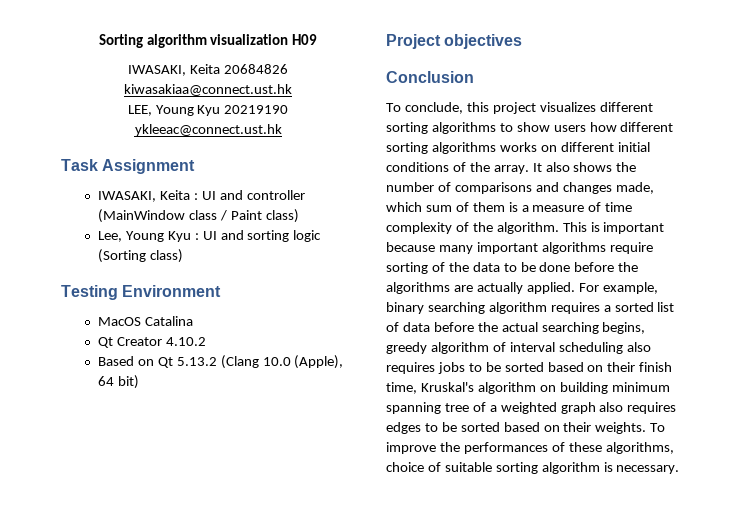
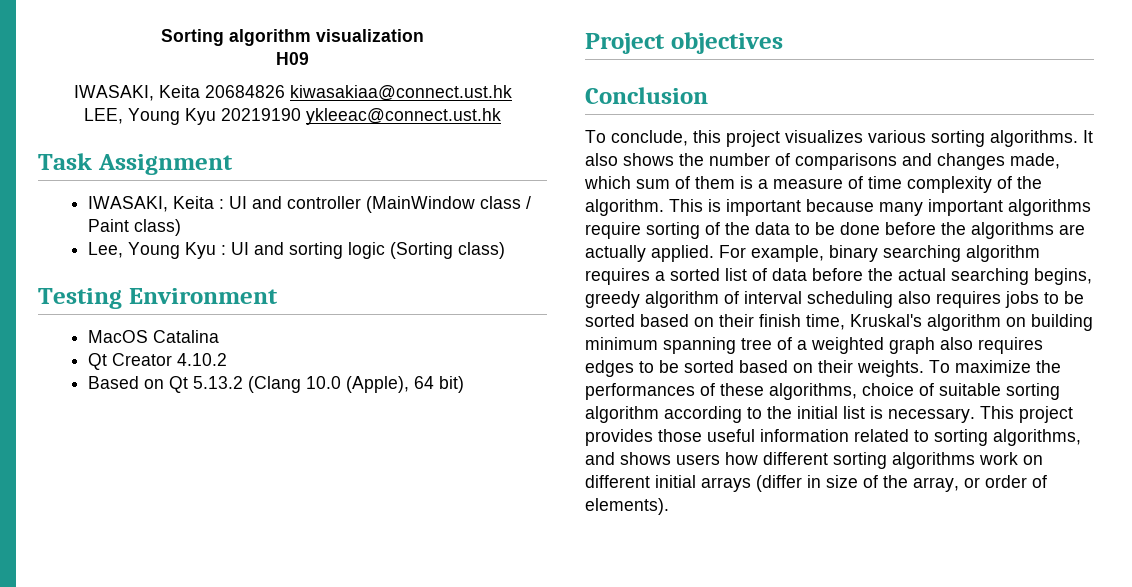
- Sorting algorithm visualization H09
+ Sorting algorithm visualization
+ H09
- To conclude, this project visualizes different sorting algorithms to show users how different sorting algorithms works on different initial conditions of the array.
+ To conclude, this project visualizes various sorting algorithms.
- To improve the performances of these algorithms, choice of suitable sorting algorithm is necessary.
+ To maximize the performances of these algorithms, choice of suitable sorting algorithm according to the initial list is necessary. This project provides those useful information related to sorting algorithms, and shows users how different sorting algorithms work on different initial arrays (differ in size of the array, or order of elements).

